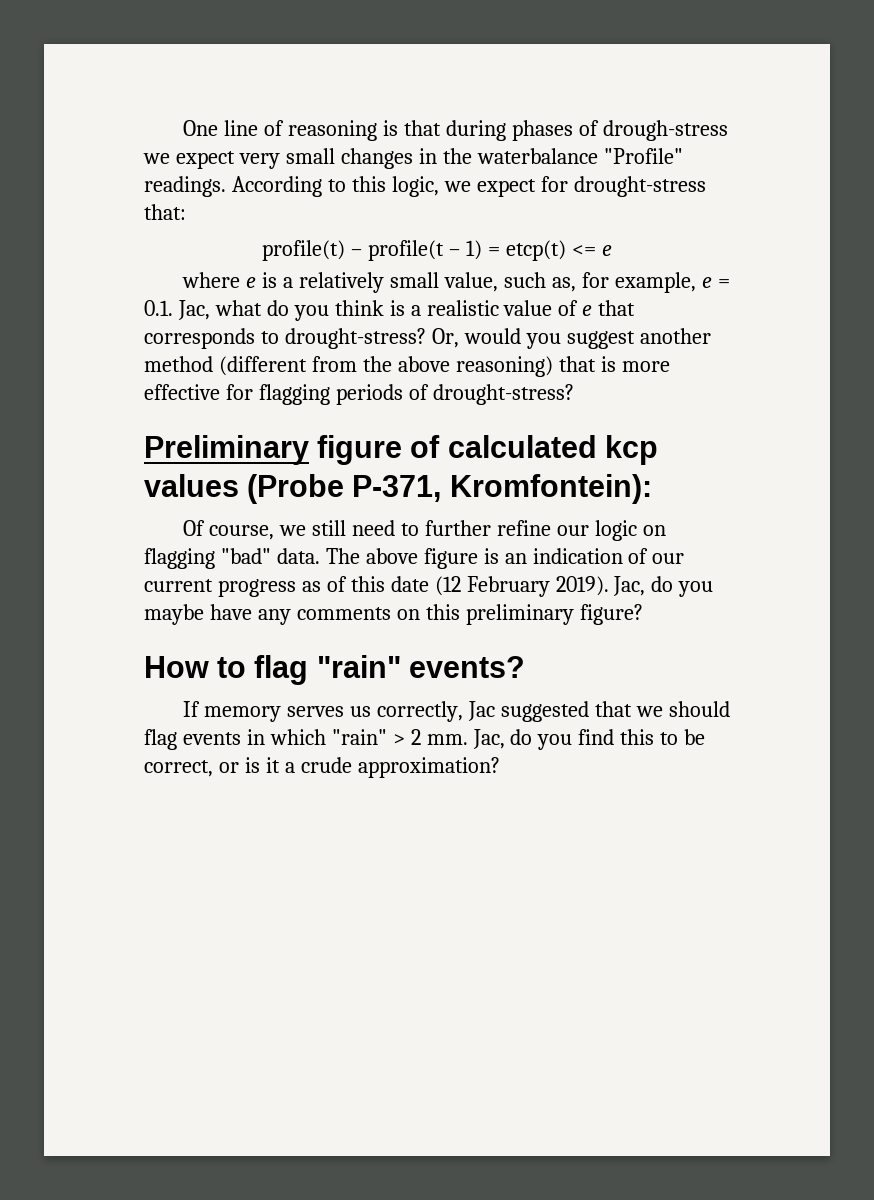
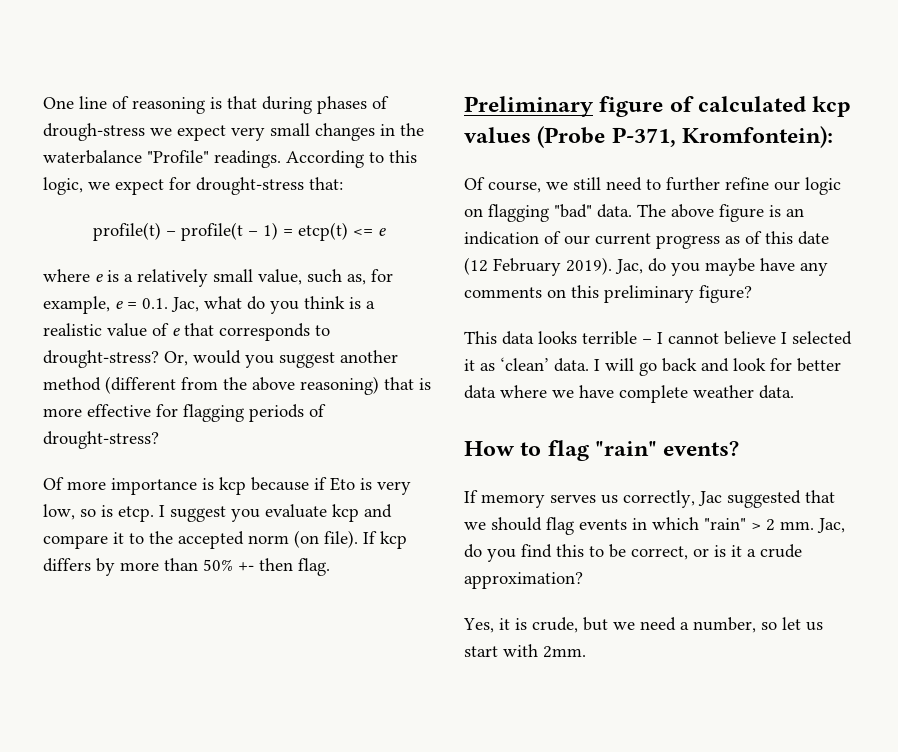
+ Of more importance is kcp because if Eto is very low, so is etcp. I suggest you evaluate kcp and compare it to the accepted norm (on file). If kcp differs by more than 50% +- then flag.
+ This data looks terrible – I cannot believe I selected it as ‘clean’ data. I will go back and look for better data where we have complete weather data.
+ Yes, it is crude, but we need a number, so let us start with 2mm.

